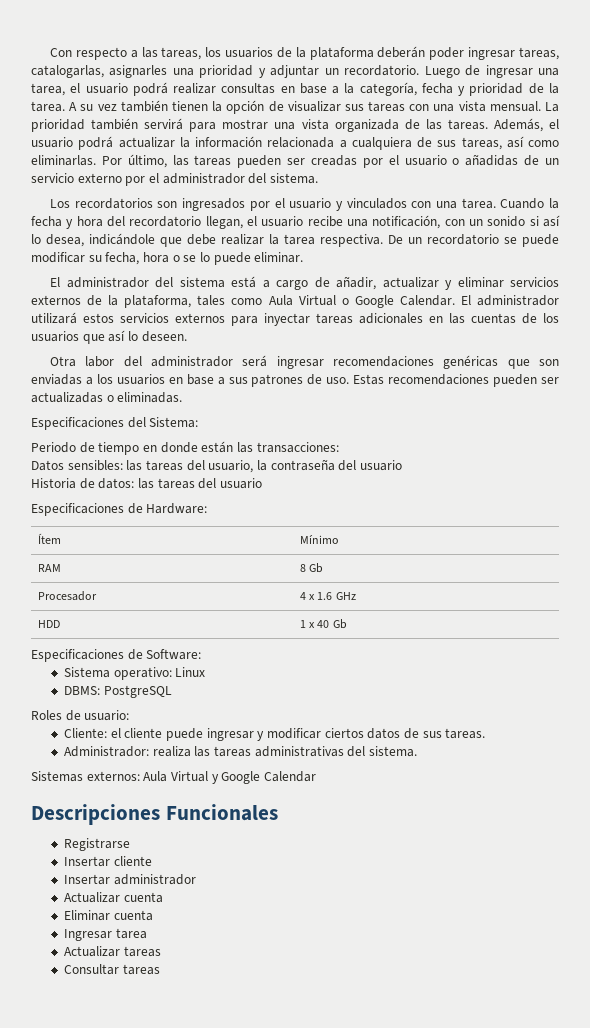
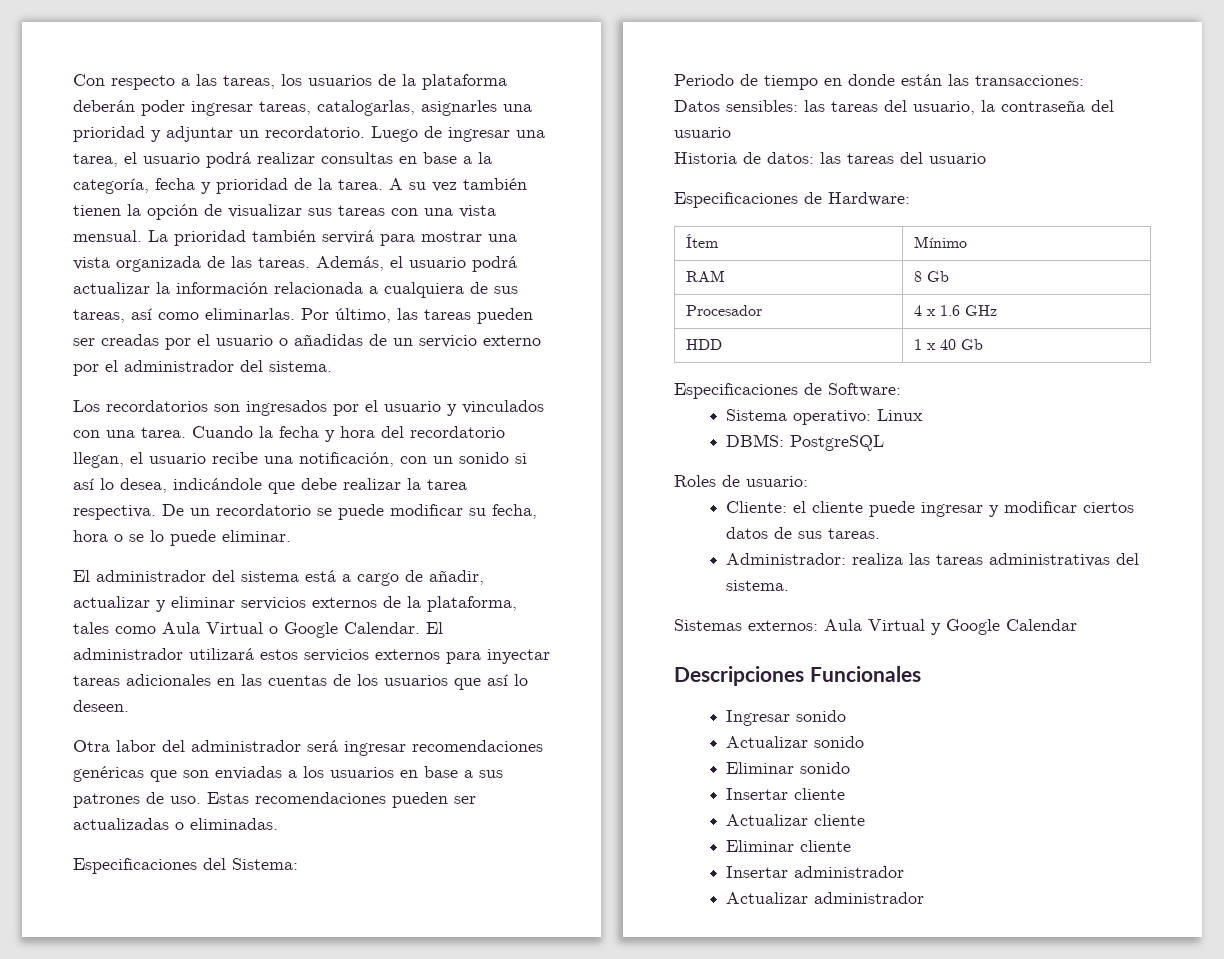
- Registrarse
+ Ingresar sonido
+ Actualizar sonido
+ Eliminar sonido
  Insertar cliente
+ Actualizar cliente
+ Eliminar cliente
  Insertar administrador
- Actualizar cuenta
- Eliminar cuenta
- Ingresar tarea
- Actualizar tareas
- Consultar tareas
+ Actualizar administrador

